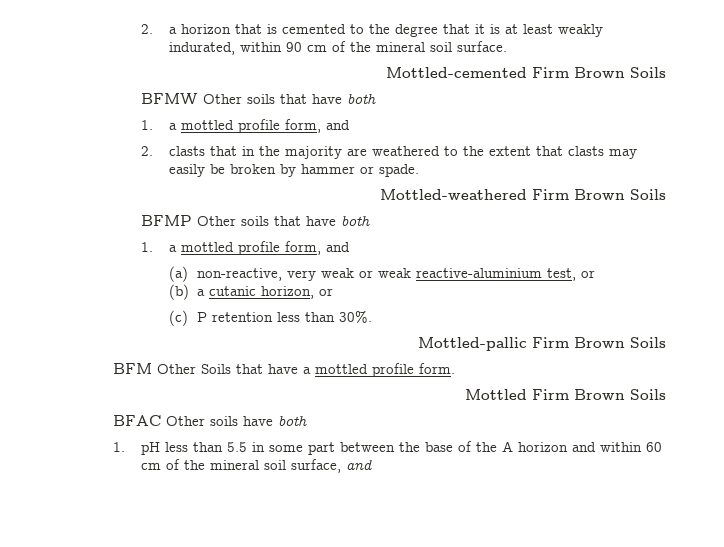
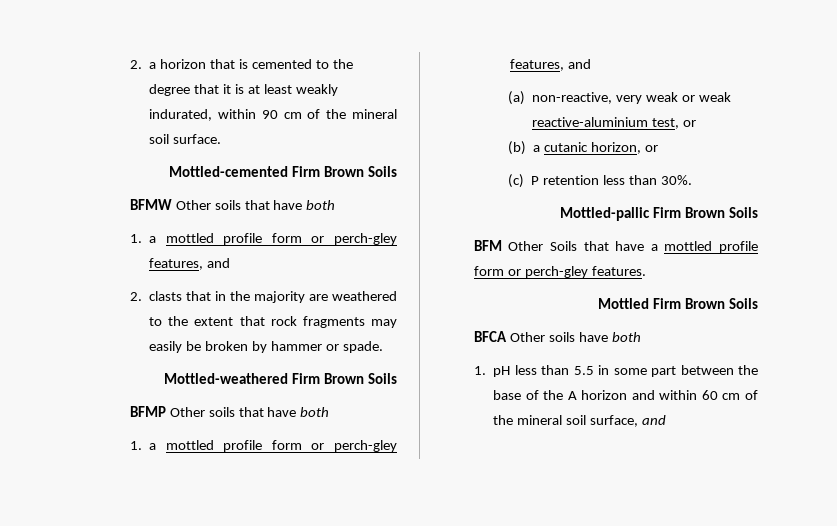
  BFMW Other soils that have both
- 1. a mottled profile form, and
+ 1. a mottled profile form or perch-gley features, and
- 2. clasts that in the majority are weathered to the extent that clasts may easily be broken by hammer or spade.
+ 2. clasts that in the majority are weathered to the extent that rock fragments may easily be broken by hammer or spade.
  BFMP Other soils that have both
- 1. a mottled profile form, and
+ 1. a mottled profile form or perch-gley features, and
- BFM Other Soils that have a mottled profile form.
+ BFM Other Soils that have a mottled profile form or perch-gley features.
- BFAC Other soils have both
+ BFCA Other soils have both

